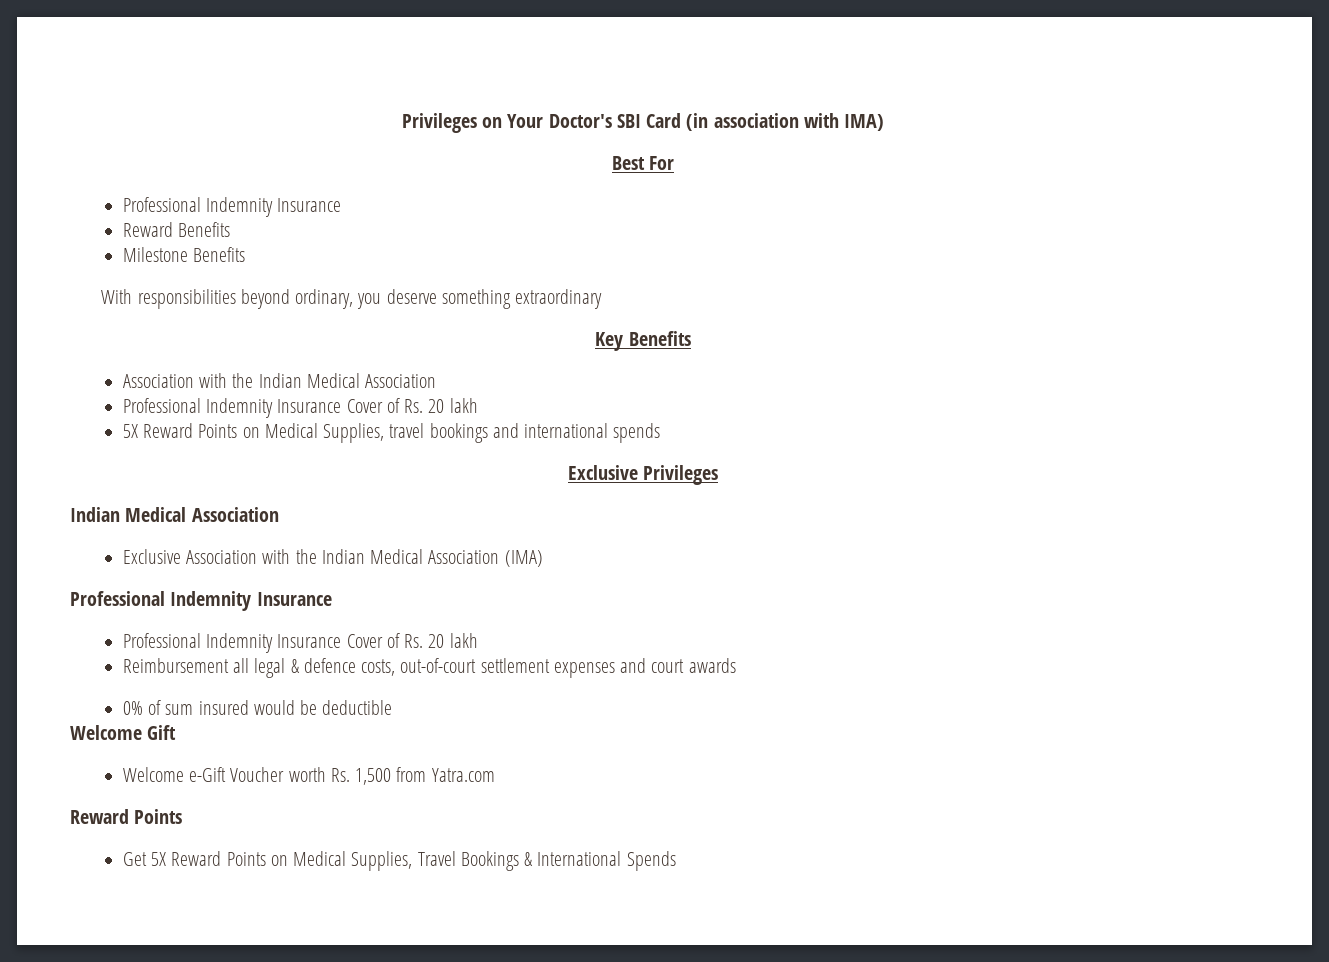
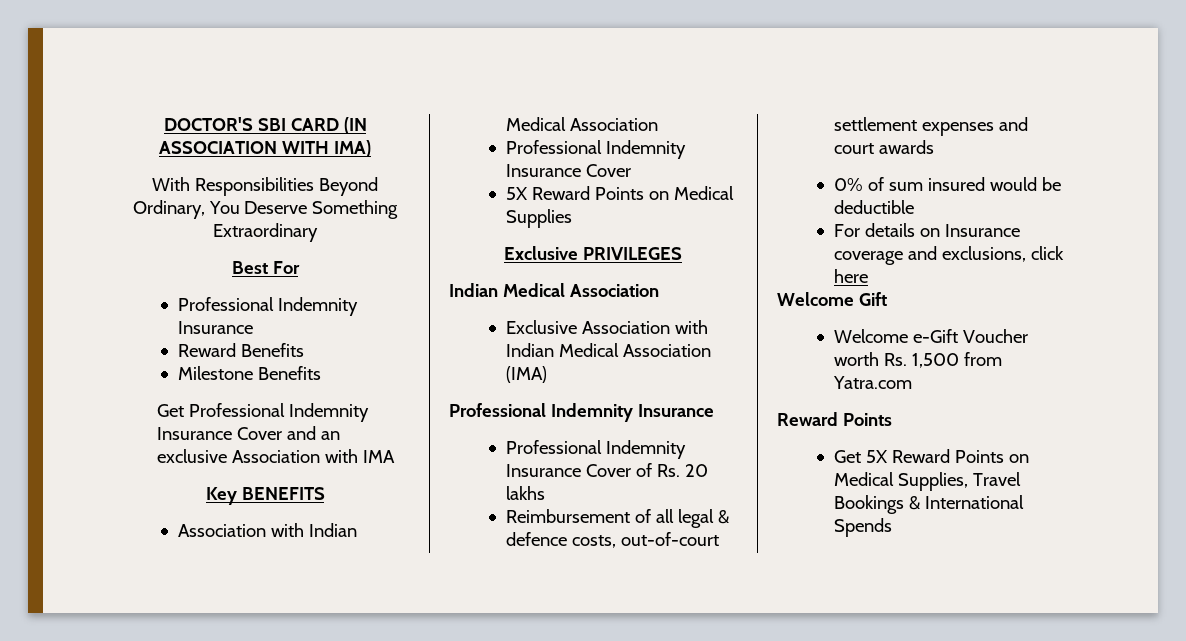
- Privileges on Your Doctor's SBI Card (in association with IMA)
+ DOCTOR'S SBI CARD (IN ASSOCIATION WITH IMA)
+ With Responsibilities Beyond Ordinary, You Deserve Something Extraordinary
- With responsibilities beyond ordinary, you deserve something extraordinary
+ Get Professional Indemnity Insurance Cover and an exclusive Association with IMA
- Key Benefits
- Association with the Indian Medical Association
- Professional Indemnity Insurance Cover of Rs. 20 lakh
- 5X Reward Points on Medical Supplies, travel bookings and international spends
- Exclusive Privileges
+ Key BENEFITS
+ Association with Indian Medical Association
+ Professional Indemnity Insurance Cover
+ 5X Reward Points on Medical Supplies
+ Exclusive PRIVILEGES
- Exclusive Association with the Indian Medical Association (IMA)
+ Exclusive Association with Indian Medical Association (IMA)
  Professional Indemnity Insurance
- Professional Indemnity Insurance Cover of Rs. 20 lakh
+ Professional Indemnity Insurance Cover of Rs. 20 lakhs
- Reimbursement all legal & defence costs, out-of-court settlement expenses and court awards
+ Reimbursement of all legal & defence costs, out-of-court settlement expenses and court awards
+ For details on Insurance coverage and exclusions, click here

